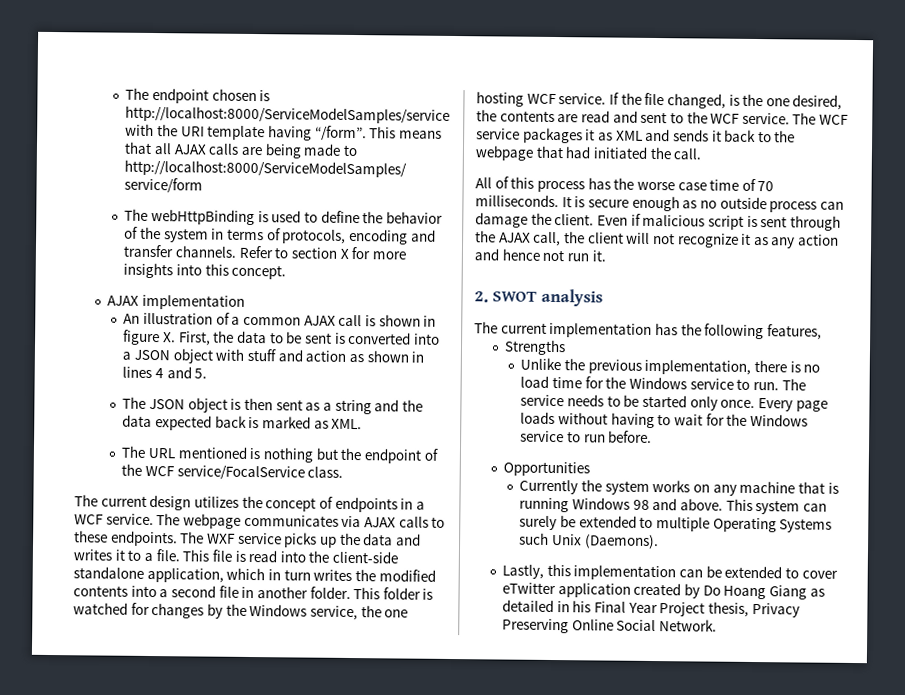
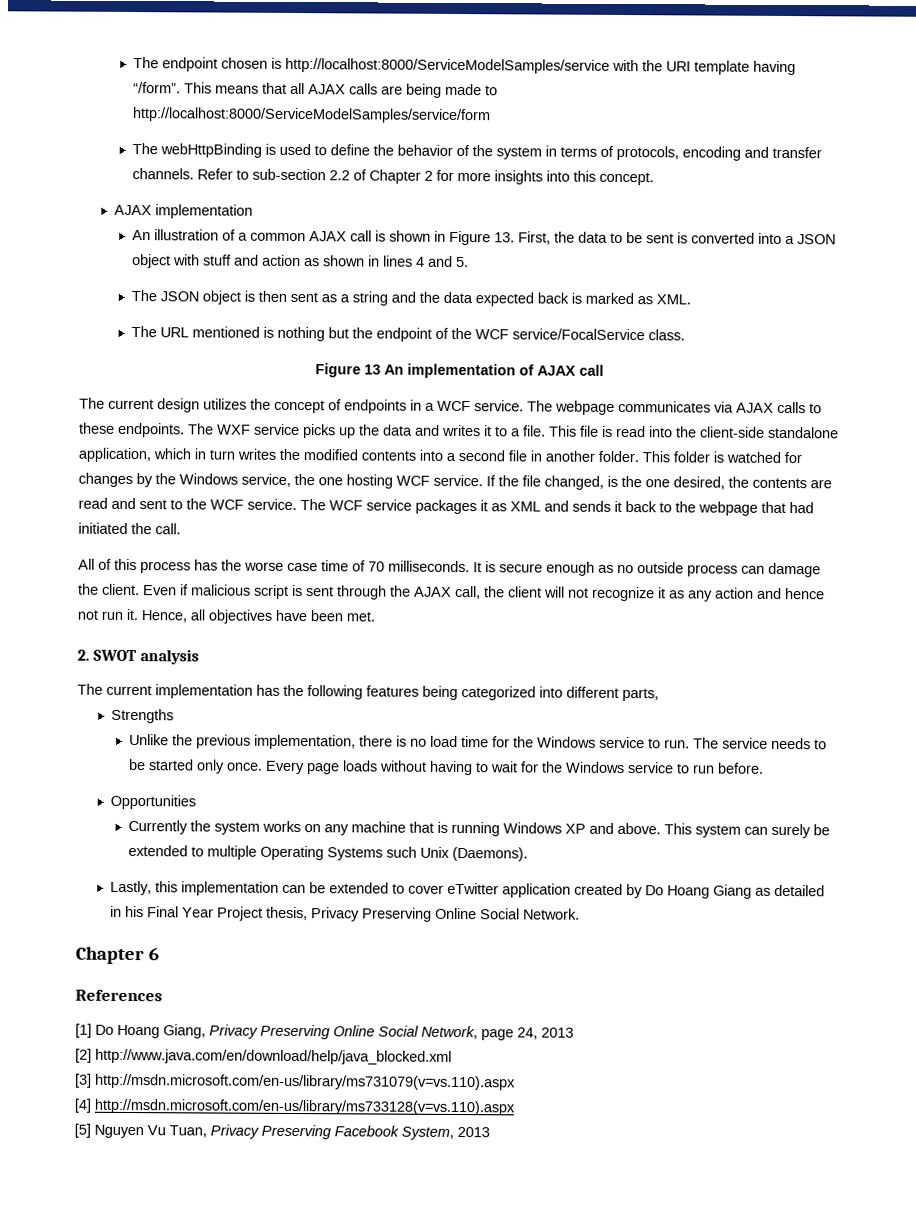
- Refer to section X for more insights into this concept.
+ Refer to sub-section 2.2 of Chapter 2 for more insights into this concept.
- An illustration of a common AJAX call is shown in figure X. First, the data to be sent is converted into a JSON object with stuff and action as shown in lines 4 and 5.
+ An illustration of a common AJAX call is shown in Figure 13. First, the data to be sent is converted into a JSON object with stuff and action as shown in lines 4 and 5.
+ Figure 13 An implementation of AJAX call
+ Hence, all objectives have been met.
- The current implementation has the following features,
+ The current implementation has the following features being categorized into different parts,
- Currently the system works on any machine that is running Windows 98 and above.
+ Currently the system works on any machine that is running Windows XP and above.
+ Chapter 6
+ References
+ [1] Do Hoang Giang, Privacy Preserving Online Social Network, page 24, 2013
+ [2] http://www.java.com/en/download/help/java_blocked.xml
+ [3] http://msdn.microsoft.com/en-us/library/ms731079(v=vs.110).aspx
+ [4] http://msdn.microsoft.com/en-us/library/ms733128(v=vs.110).aspx
+ [5] Nguyen Vu Tuan, Privacy Preserving Facebook System, 2013

